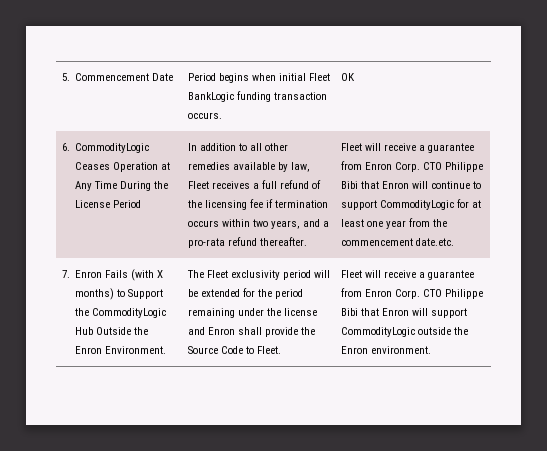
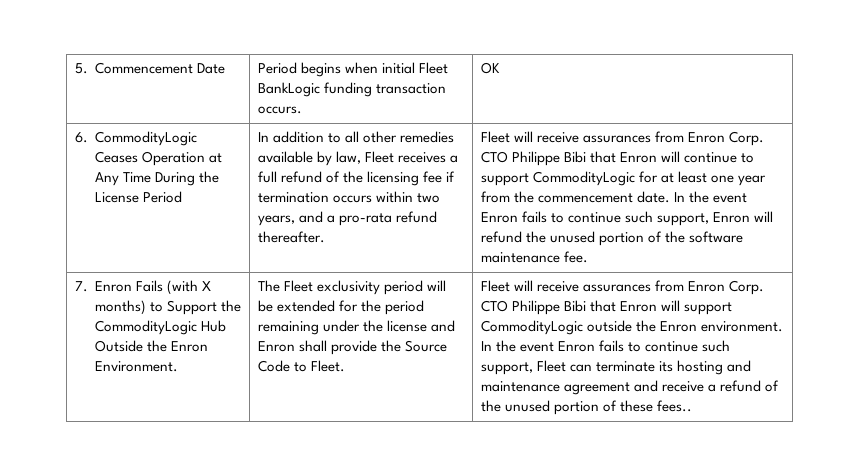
- In addition to all other remedies available by law, Fleet receives a full refund of the licensing fee if termination occurs within two years, and a pro-rata refund thereafter. | Fleet will receive a guarantee from Enron Corp.
+ In addition to all other remedies available by law, Fleet receives a full refund of the licensing fee if termination occurs within two years, and a pro-rata refund thereafter. | Fleet will receive assurances from Enron Corp.
- CTO Philippe Bibi that Enron will continue to support CommodityLogic for at least one year from the commencement date.etc.
+ CTO Philippe Bibi that Enron will continue to support CommodityLogic for at least one year from the commencement date. In the event Enron fails to continue such support, Enron will refund the unused portion of the software maintenance fee.
- The Fleet exclusivity period will be extended for the period remaining under the license and Enron shall provide the Source Code to Fleet. | Fleet will receive a guarantee from Enron Corp.
+ The Fleet exclusivity period will be extended for the period remaining under the license and Enron shall provide the Source Code to Fleet. | Fleet will receive assurances from Enron Corp.
+ In the event Enron fails to continue such support, Fleet can terminate its hosting and maintenance agreement and receive a refund of the unused portion of these fees..

